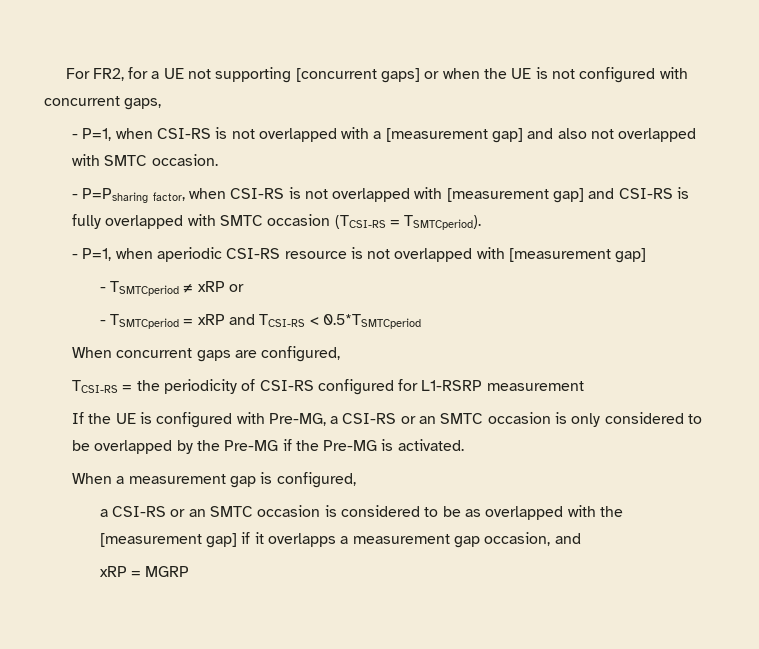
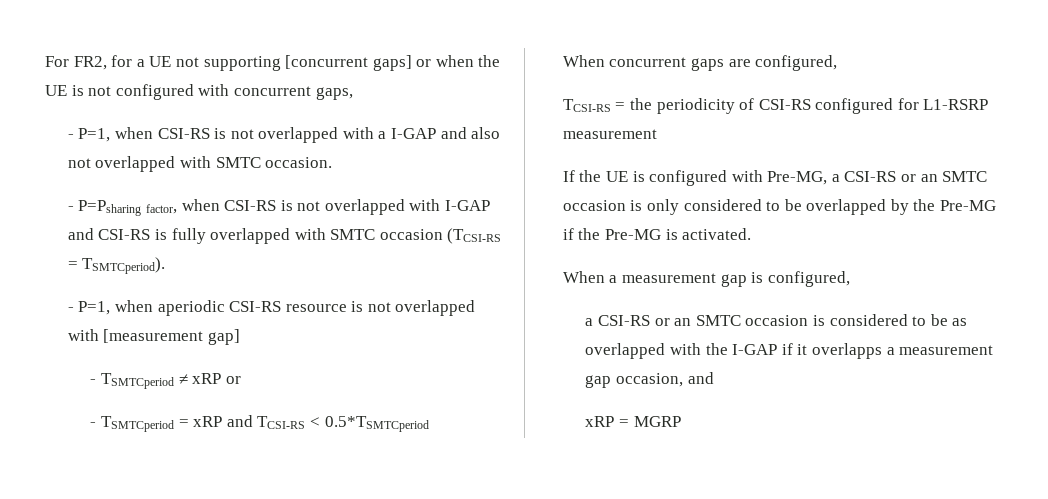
- - P=1, when CSI-RS is not overlapped with a [measurement gap] and also not overlapped with SMTC occasion.
+ - P=1, when CSI-RS is not overlapped with a I-GAP and also not overlapped with SMTC occasion.
- - P=Psharing factor, when CSI-RS is not overlapped with [measurement gap] and CSI-RS is fully overlapped with SMTC occasion (TCSI-RS = TSMTCperiod).
+ - P=Psharing factor, when CSI-RS is not overlapped with I-GAP and CSI-RS is fully overlapped with SMTC occasion (TCSI-RS = TSMTCperiod).
- a CSI-RS or an SMTC occasion is considered to be as overlapped with the [measurement gap] if it overlapps a measurement gap occasion, and
+ a CSI-RS or an SMTC occasion is considered to be as overlapped with the I-GAP if it overlapps a measurement gap occasion, and

